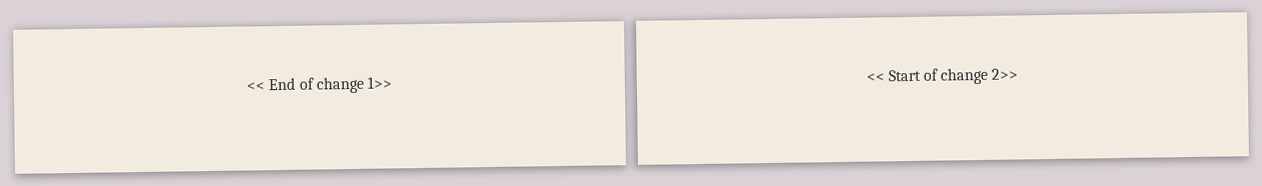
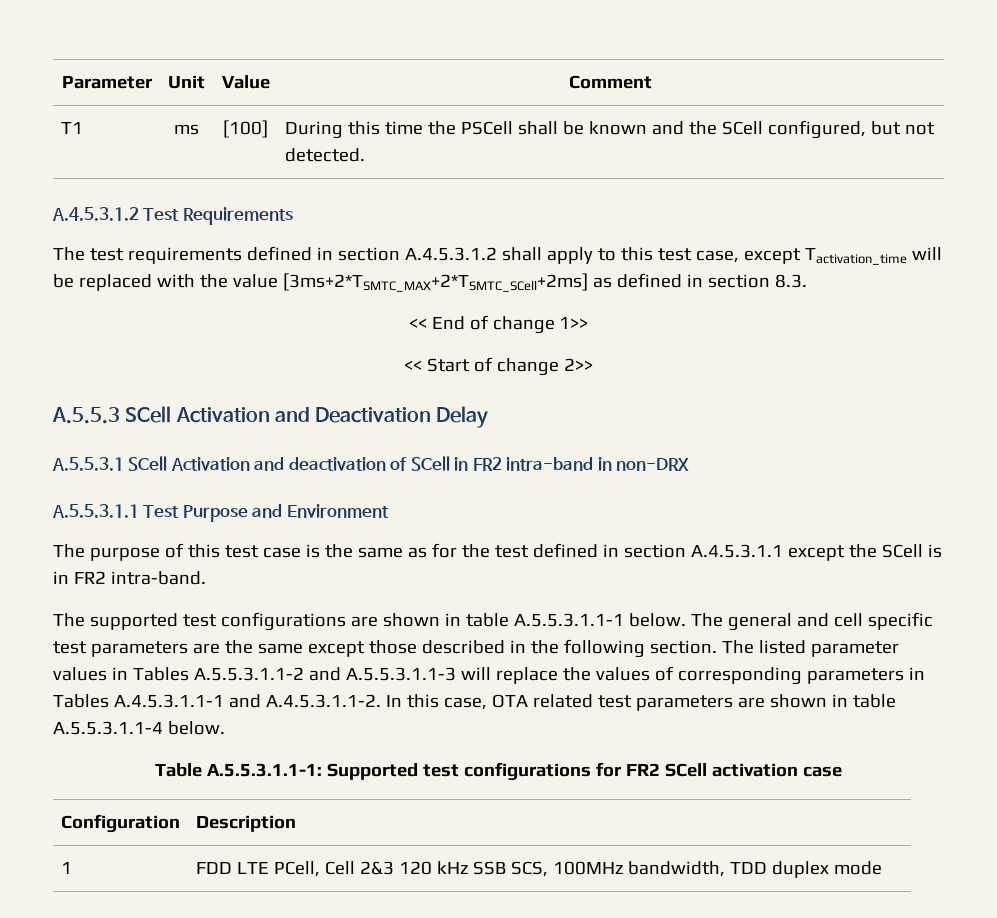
+ Parameter | Unit | Value | Comment
+ T1 | ms | [100] | During this time the PSCell shall be known and the SCell configured, but not detected.
+ A.4.5.3.1.2 Test Requirements
+ The test requirements defined in section A.4.5.3.1.2 shall apply to this test case, except Tactivation_time will be replaced with the value [3ms+2*TSMTC_MAX+2*TSMTC_SCell+2ms] as defined in section 8.3.
+ A.5.5.3 SCell Activation and Deactivation Delay
+ A.5.5.3.1 SCell Activation and deactivation of SCell in FR2 intra-band in non-DRX
+ A.5.5.3.1.1 Test Purpose and Environment
+ The purpose of this test case is the same as for the test defined in section A.4.5.3.1.1 except the SCell is in FR2 intra-band.
+ The supported test configurations are shown in table A.5.5.3.1.1-1 below. The general and cell specific test parameters are the same except those described in the following section. The listed parameter values in Tables A.5.5.3.1.1-2 and A.5.5.3.1.1-3 will replace the values of corresponding parameters in Tables A.4.5.3.1.1-1 and A.4.5.3.1.1-2. In this case, OTA related test parameters are shown in table A.5.5.3.1.1-4 below.
+ Table A.5.5.3.1.1-1: Supported test configurations for FR2 SCell activation case
+ Configuration | Description
+ 1 | FDD LTE PCell, Cell 2&3 120 kHz SSB SCS, 100MHz bandwidth, TDD duplex mode

